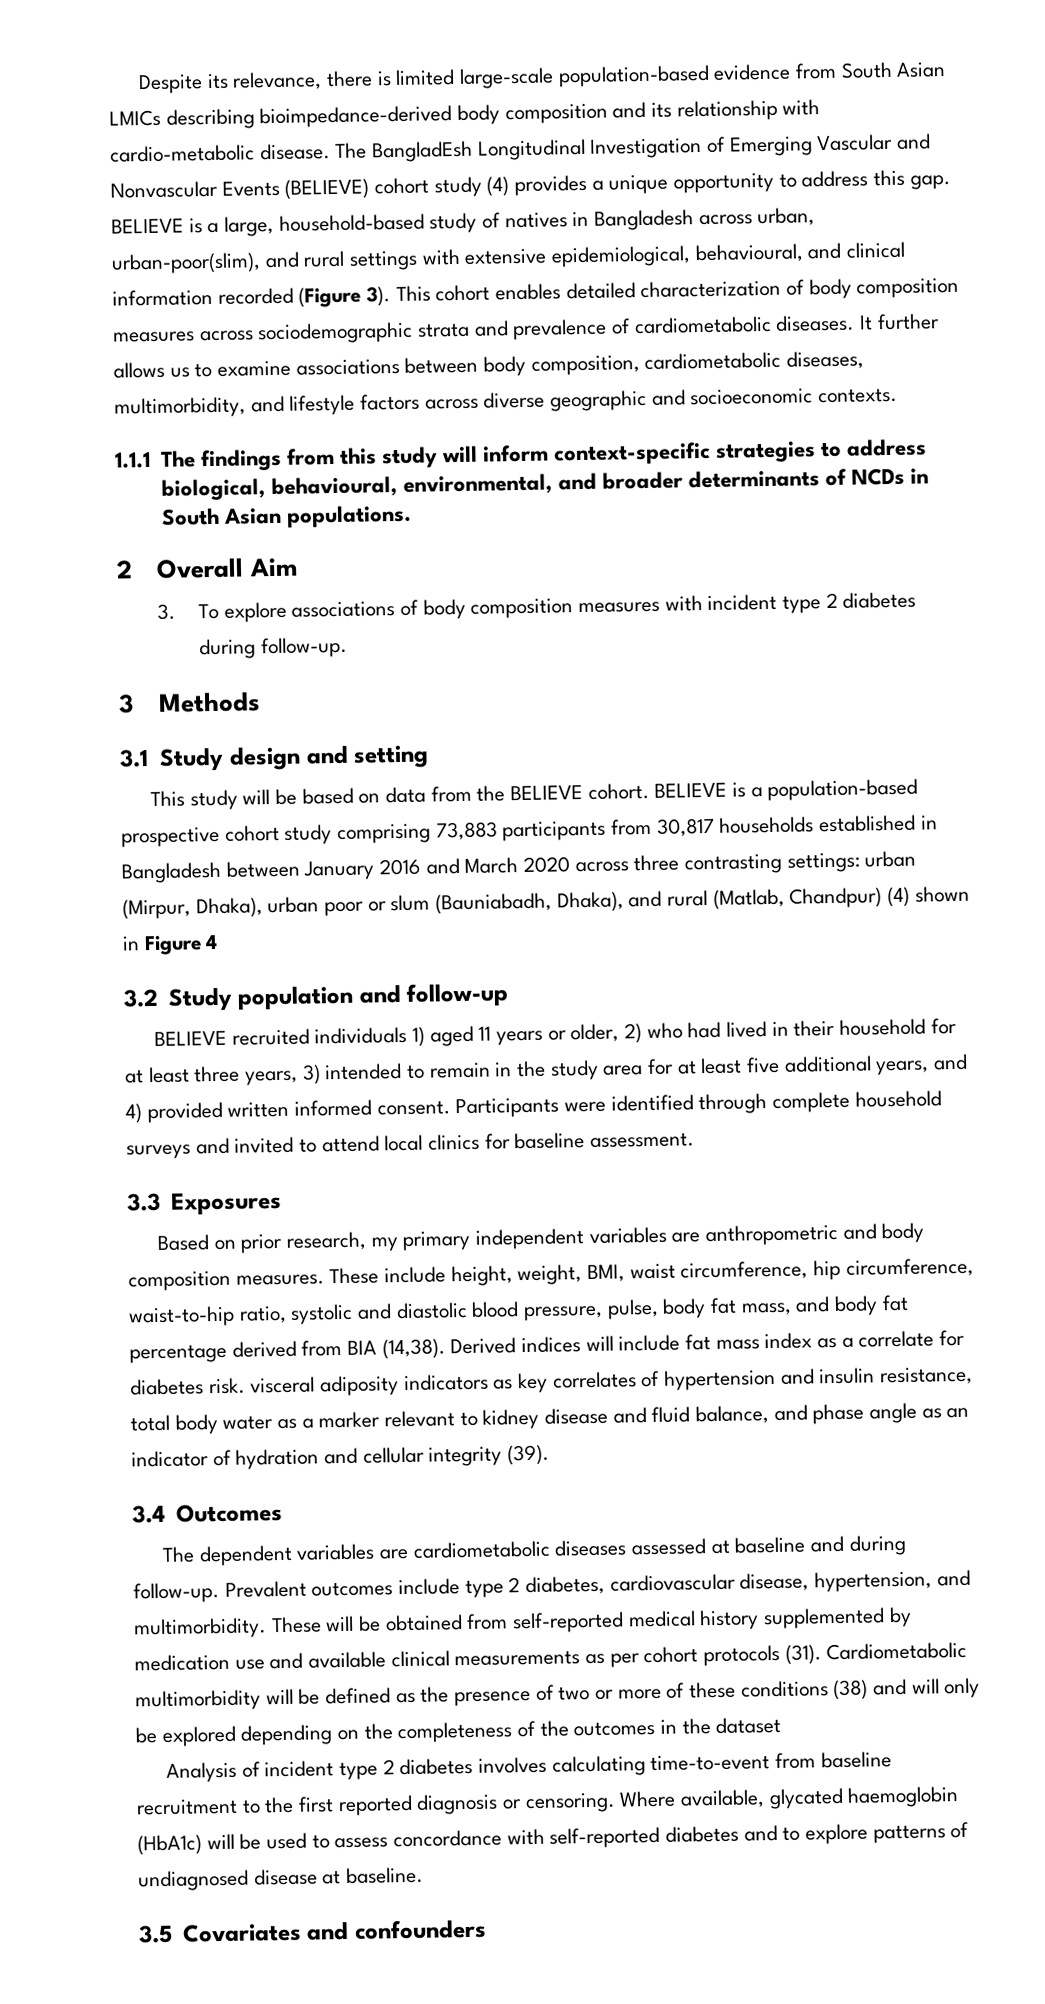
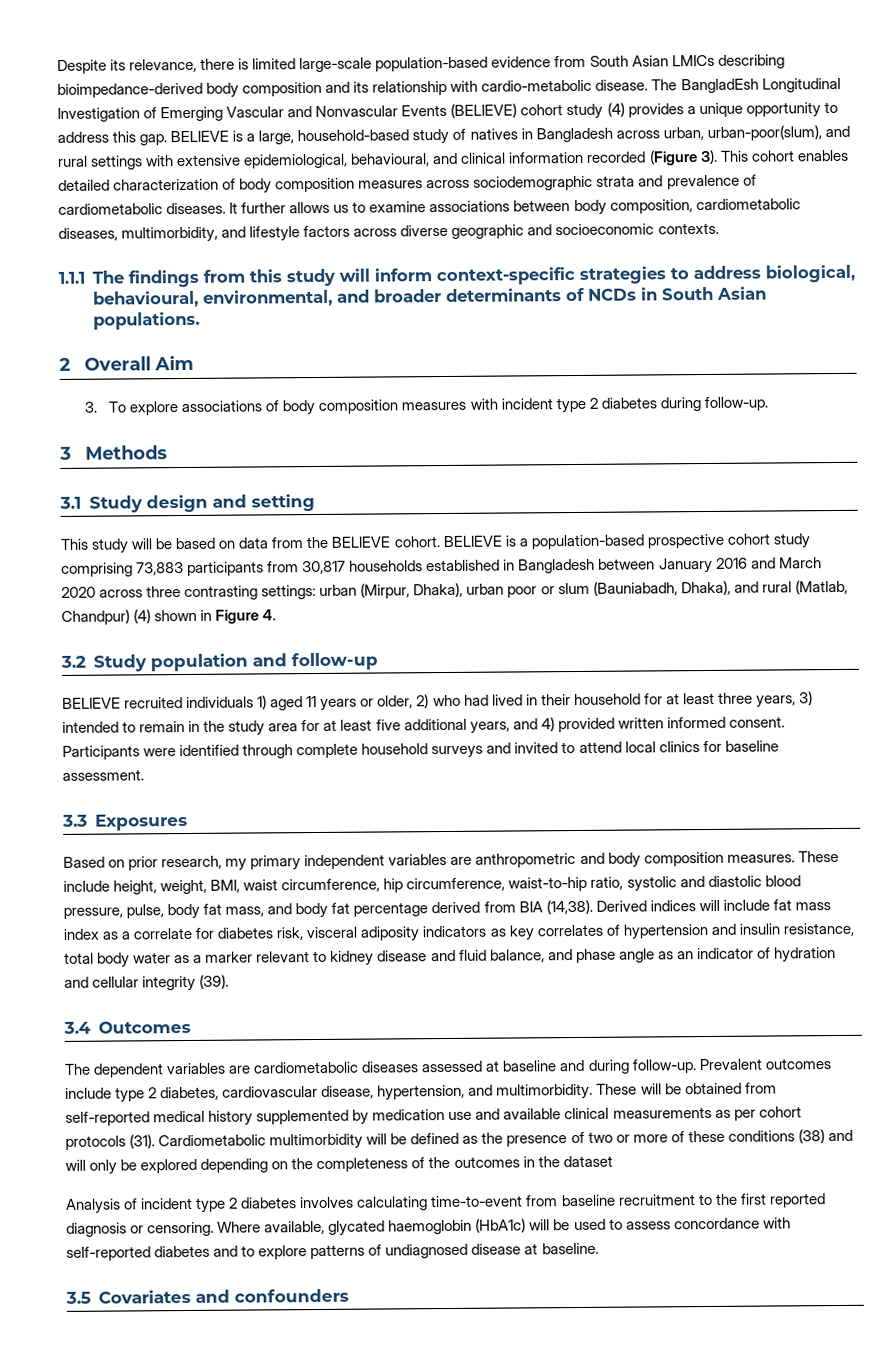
- BELIEVE is a large, household-based study of natives in Bangladesh across urban, urban-poor(slim), and rural settings with extensive epidemiological, behavioural, and clinical information recorded (Figure 3).
+ BELIEVE is a large, household-based study of natives in Bangladesh across urban, urban-poor(slum), and rural settings with extensive epidemiological, behavioural, and clinical information recorded (Figure 3).
- BELIEVE is a population-based prospective cohort study comprising 73,883 participants from 30,817 households established in Bangladesh between January 2016 and March 2020 across three contrasting settings: urban (Mirpur, Dhaka), urban poor or slum (Bauniabadh, Dhaka), and rural (Matlab, Chandpur) (4) shown in Figure 4
+ BELIEVE is a population-based prospective cohort study comprising 73,883 participants from 30,817 households established in Bangladesh between January 2016 and March 2020 across three contrasting settings: urban (Mirpur, Dhaka), urban poor or slum (Bauniabadh, Dhaka), and rural (Matlab, Chandpur) (4) shown in Figure 4.
- Derived indices will include fat mass index as a correlate for diabetes risk. visceral adiposity indicators as key correlates of hypertension and insulin resistance, total body water as a marker relevant to kidney disease and fluid balance, and phase angle as an indicator of hydration and cellular integrity (39).
+ Derived indices will include fat mass index as a correlate for diabetes risk, visceral adiposity indicators as key correlates of hypertension and insulin resistance, total body water as a marker relevant to kidney disease and fluid balance, and phase angle as an indicator of hydration and cellular integrity (39).

